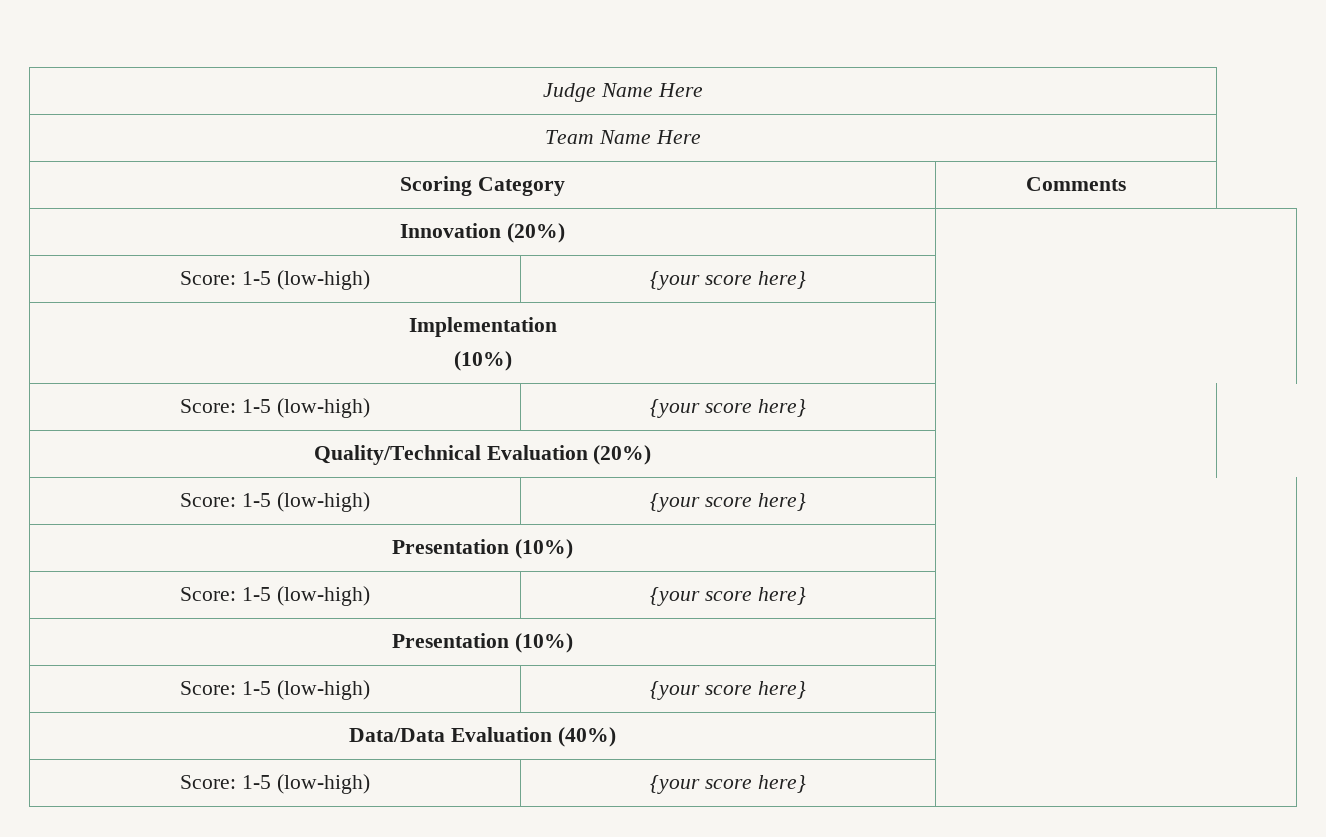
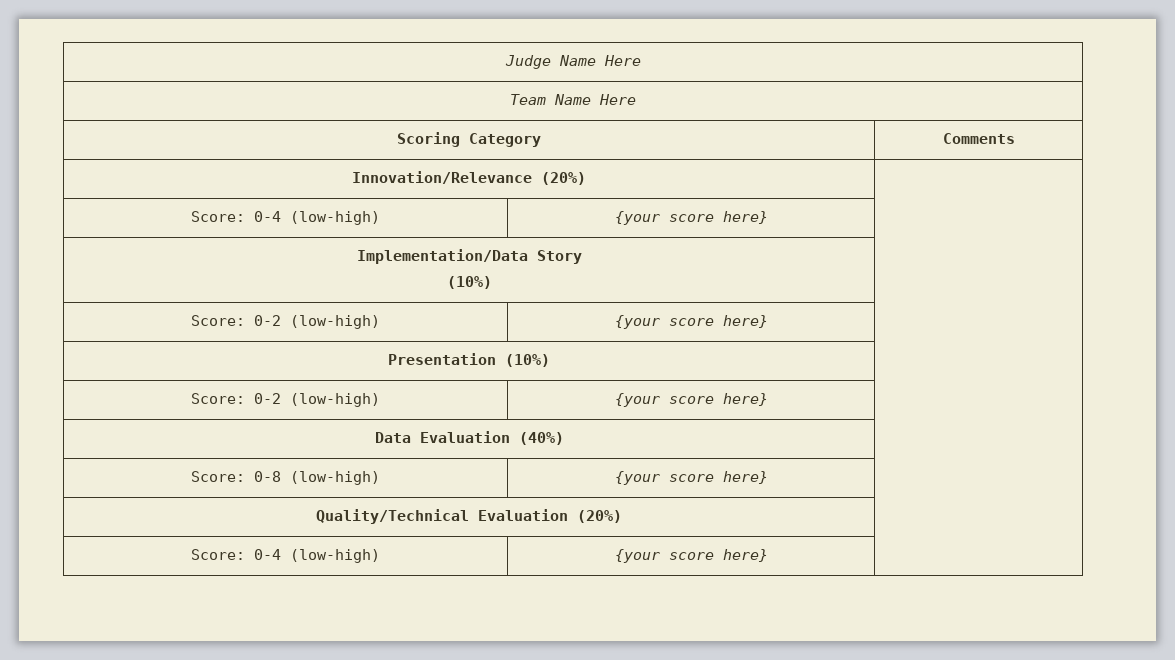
- Innovation (20%) |
- Score: 1-5 (low-high) | {your score here} |
- Implementation
+ Innovation/Relevance (20%) |
+ Score: 0-4 (low-high) | {your score here} |
+ Implementation/Data Story
  (10%) |
- Score: 1-5 (low-high) | {your score here} |
+ Score: 0-2 (low-high) | {your score here} |
+ Presentation (10%) |
+ Score: 0-2 (low-high) | {your score here} |
+ Data Evaluation (40%) |
+ Score: 0-8 (low-high) | {your score here} |
  Quality/Technical Evaluation (20%) |
- Score: 1-5 (low-high) | {your score here} |
- Presentation (10%) |
- Score: 1-5 (low-high) | {your score here} |
- Presentation (10%) |
- Score: 1-5 (low-high) | {your score here} |
- Data/Data Evaluation (40%) |
- Score: 1-5 (low-high) | {your score here} |
+ Score: 0-4 (low-high) | {your score here} |

